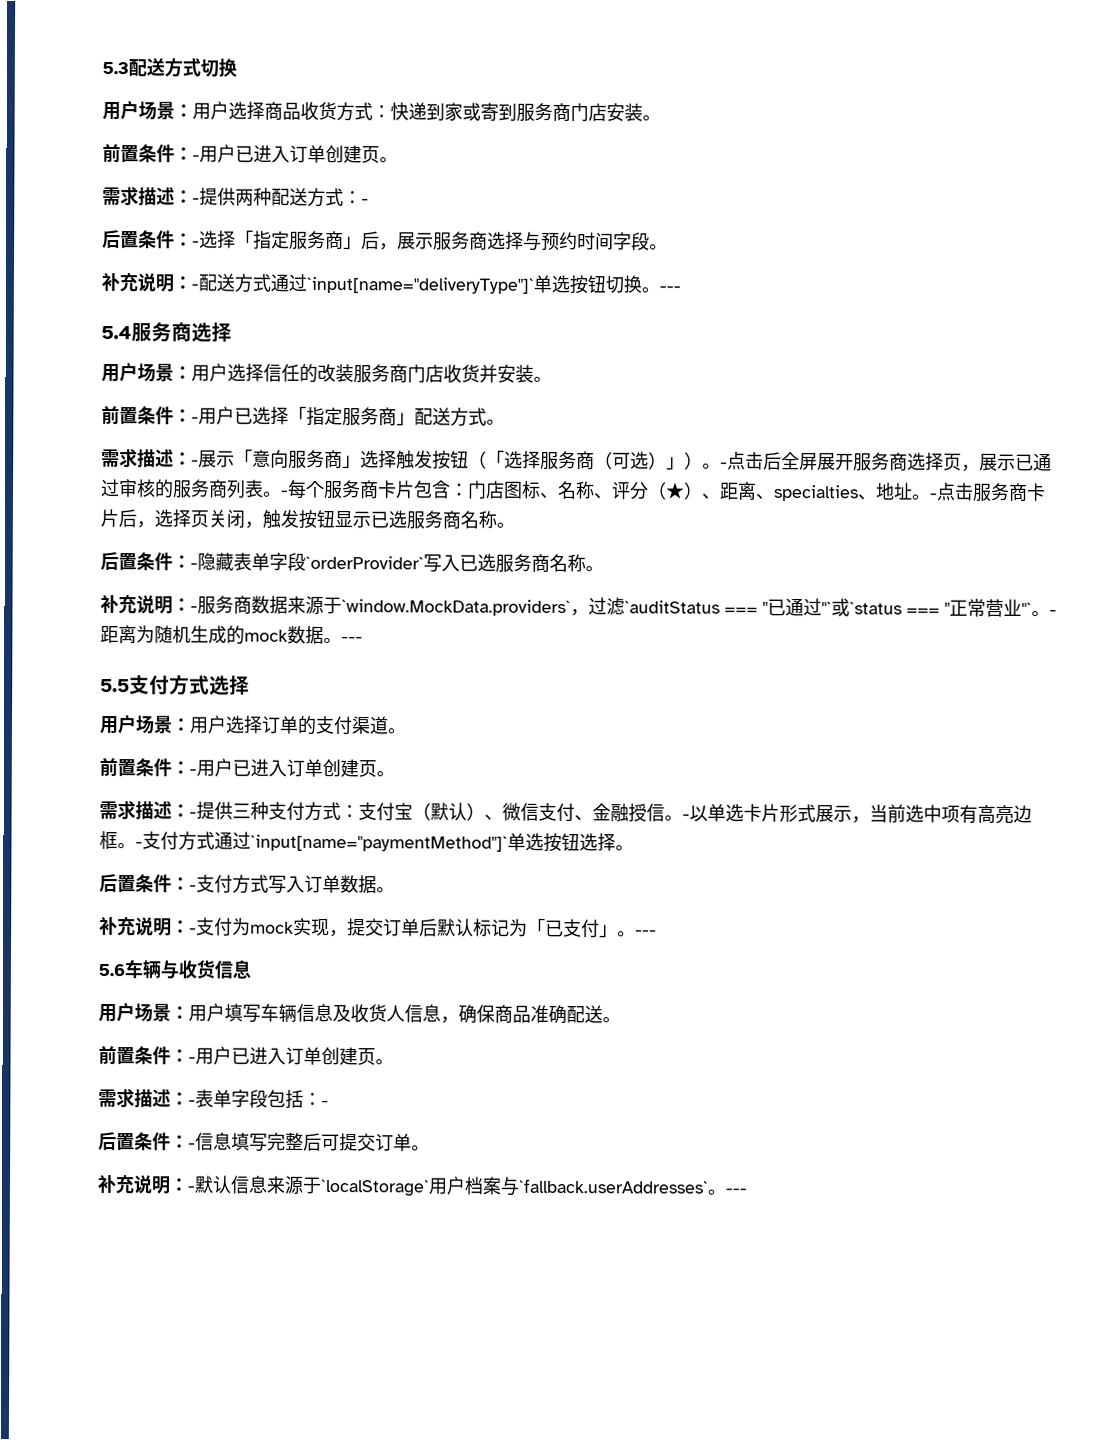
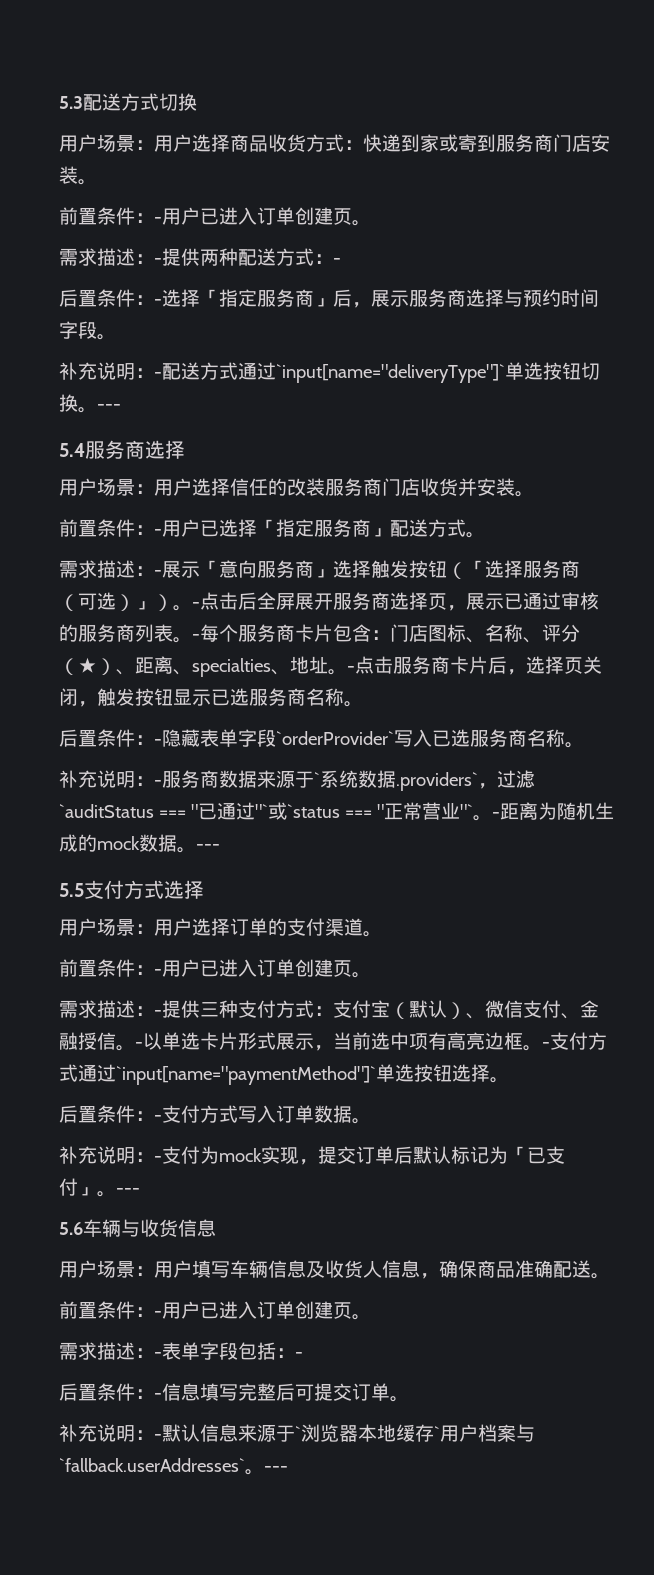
- 补充说明：-服务商数据来源于`window.MockData.providers`，过滤`auditStatus === "已通过"`或`status === "正常营业"`。
+ 补充说明：-服务商数据来源于`系统数据.providers`，过滤`auditStatus === "已通过"`或`status === "正常营业"`。
- 补充说明：-默认信息来源于`localStorage`用户档案与`fallback.userAddresses`。
+ 补充说明：-默认信息来源于`浏览器本地缓存`用户档案与`fallback.userAddresses`。

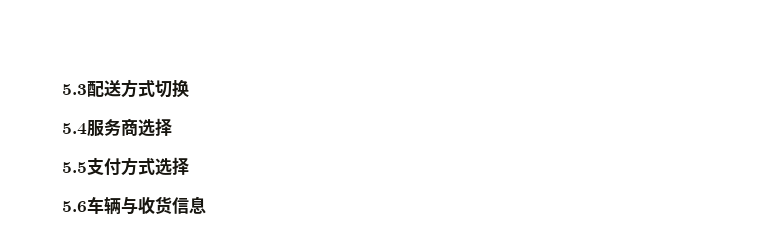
- 用户场景：用户选择商品收货方式：快递到家或寄到服务商门店安装。
- 前置条件：-用户已进入订单创建页。
- 需求描述：-提供两种配送方式：-
- 后置条件：-选择「指定服务商」后，展示服务商选择与预约时间字段。
- 补充说明：-配送方式通过`input[name="deliveryType"]`单选按钮切换。---
  5.4服务商选择
- 用户场景：用户选择信任的改装服务商门店收货并安装。
- 前置条件：-用户已选择「指定服务商」配送方式。
- 需求描述：-展示「意向服务商」选择触发按钮（「选择服务商（可选）」）。-点击后全屏展开服务商选择页，展示已通过审核的服务商列表。-每个服务商卡片包含：门店图标、名称、评分（★）、距离、specialties、地址。-点击服务商卡片后，选择页关闭，触发按钮显示已选服务商名称。
- 后置条件：-隐藏表单字段`orderProvider`写入已选服务商名称。
- 补充说明：-服务商数据来源于`系统数据.providers`，过滤`auditStatus === "已通过"`或`status === "正常营业"`。-距离为随机生成的mock数据。---
  5.5支付方式选择
- 用户场景：用户选择订单的支付渠道。
- 前置条件：-用户已进入订单创建页。
- 需求描述：-提供三种支付方式：支付宝（默认）、微信支付、金融授信。-以单选卡片形式展示，当前选中项有高亮边框。-支付方式通过`input[name="paymentMethod"]`单选按钮选择。
- 后置条件：-支付方式写入订单数据。
- 补充说明：-支付为mock实现，提交订单后默认标记为「已支付」。---
- 用户场景：用户填写车辆信息及收货人信息，确保商品准确配送。
- 前置条件：-用户已进入订单创建页。
- 需求描述：-表单字段包括：-
- 后置条件：-信息填写完整后可提交订单。
- 补充说明：-默认信息来源于`浏览器本地缓存`用户档案与`fallback.userAddresses`。---

